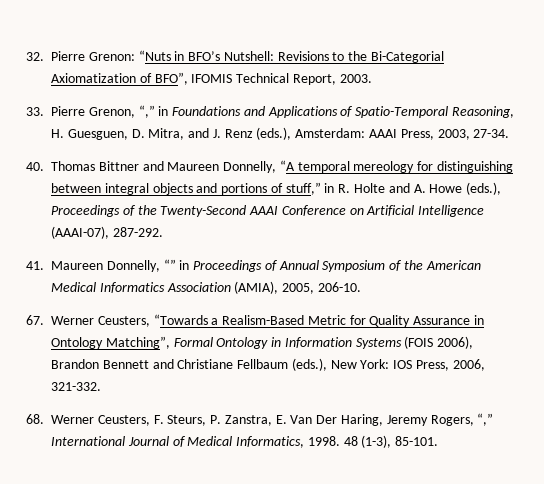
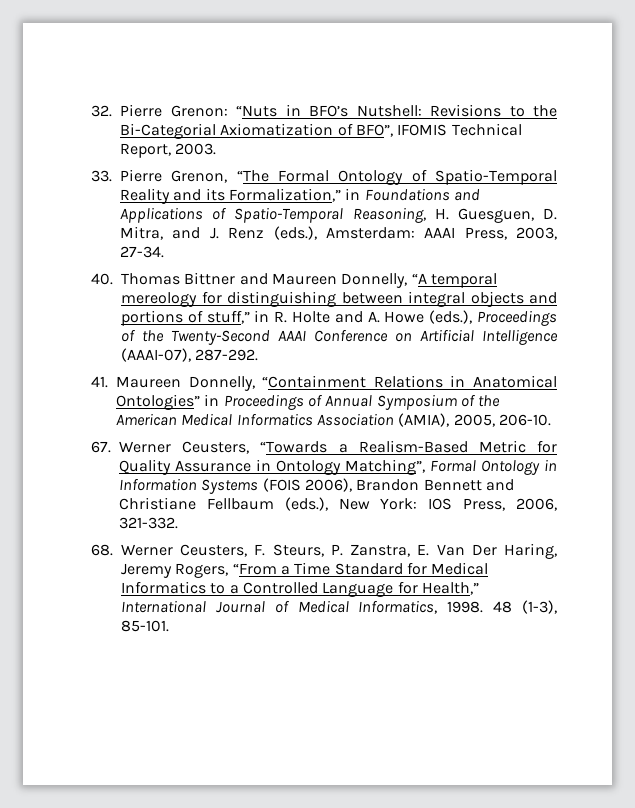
- 33. Pierre Grenon, “,” in Foundations and Applications of Spatio-Temporal Reasoning, H. Guesguen, D. Mitra, and J. Renz (eds.), Amsterdam: AAAI Press, 2003, 27-34.
+ 33. Pierre Grenon, “The Formal Ontology of Spatio-Temporal Reality and its Formalization,” in Foundations and Applications of Spatio-Temporal Reasoning, H. Guesguen, D. Mitra, and J. Renz (eds.), Amsterdam: AAAI Press, 2003, 27-34.
- 41. Maureen Donnelly, “” in Proceedings of Annual Symposium of the American Medical Informatics Association (AMIA), 2005, 206-10.
+ 41. Maureen Donnelly, “Containment Relations in Anatomical Ontologies” in Proceedings of Annual Symposium of the American Medical Informatics Association (AMIA), 2005, 206-10.
- 68. Werner Ceusters, F. Steurs, P. Zanstra, E. Van Der Haring, Jeremy Rogers, “,” International Journal of Medical Informatics, 1998.
+ 68. Werner Ceusters, F. Steurs, P. Zanstra, E. Van Der Haring, Jeremy Rogers, “From a Time Standard for Medical Informatics to a Controlled Language for Health,” International Journal of Medical Informatics, 1998.

